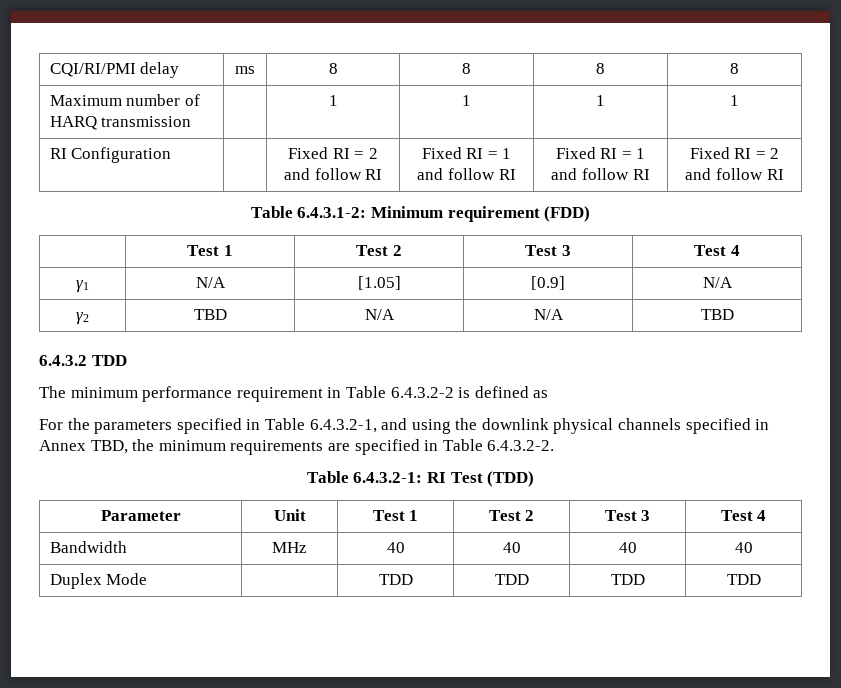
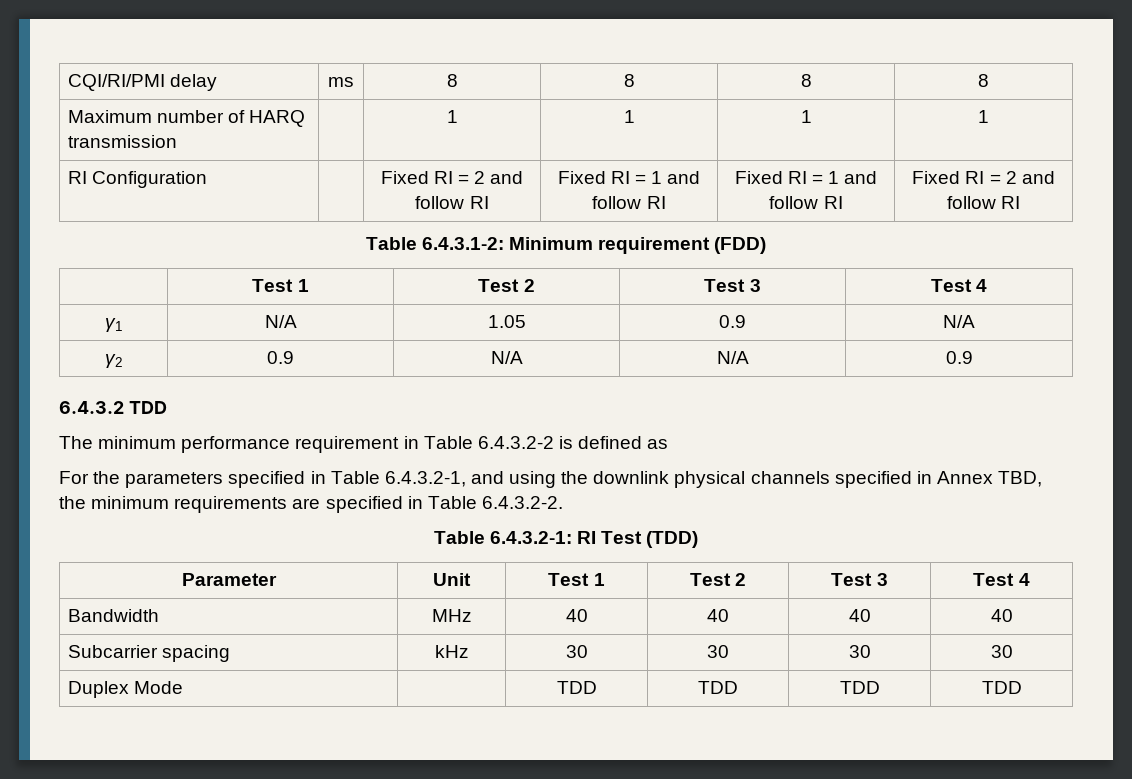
- γ1 | N/A | [1.05] | [0.9] | N/A
+ γ1 | N/A | 1.05 | 0.9 | N/A
- γ2 | TBD | N/A | N/A | TBD
+ γ2 | 0.9 | N/A | N/A | 0.9
+ Subcarrier spacing | kHz | 30 | 30 | 30 | 30

